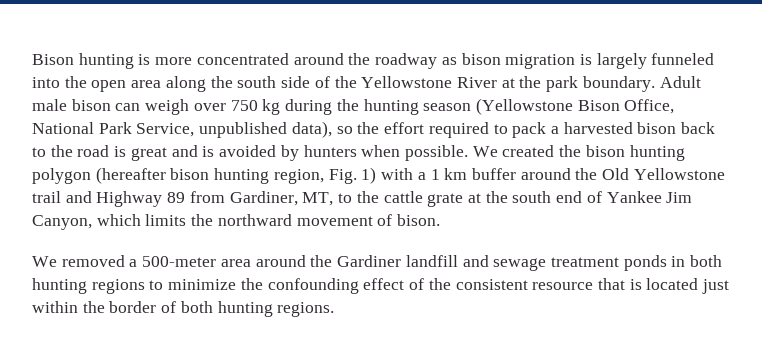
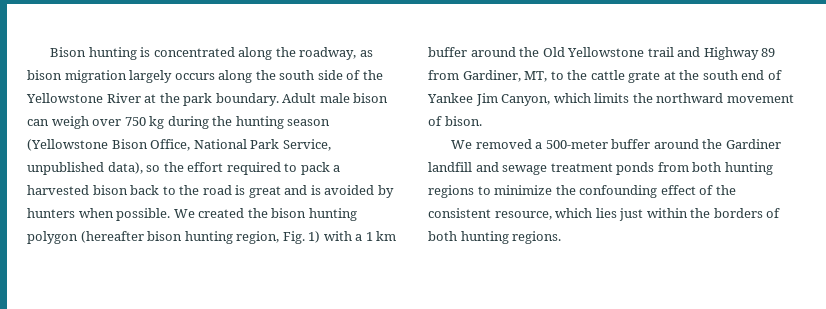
- Bison hunting is more concentrated around the roadway as bison migration is largely funneled into the open area along the south side of the Yellowstone River at the park boundary.
+ Bison hunting is concentrated along the roadway, as bison migration largely occurs along the south side of the Yellowstone River at the park boundary.
- We removed a 500-meter area around the Gardiner landfill and sewage treatment ponds in both hunting regions to minimize the confounding effect of the consistent resource that is located just within the border of both hunting regions.
+ We removed a 500-meter buffer around the Gardiner landfill and sewage treatment ponds from both hunting regions to minimize the confounding effect of the consistent resource, which lies just within the borders of both hunting regions.

